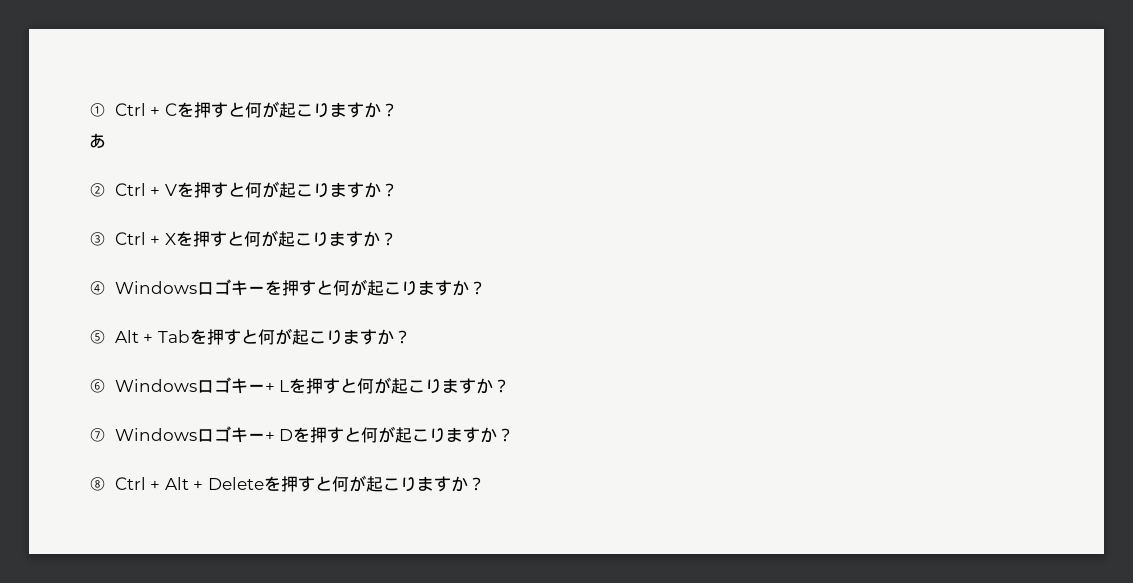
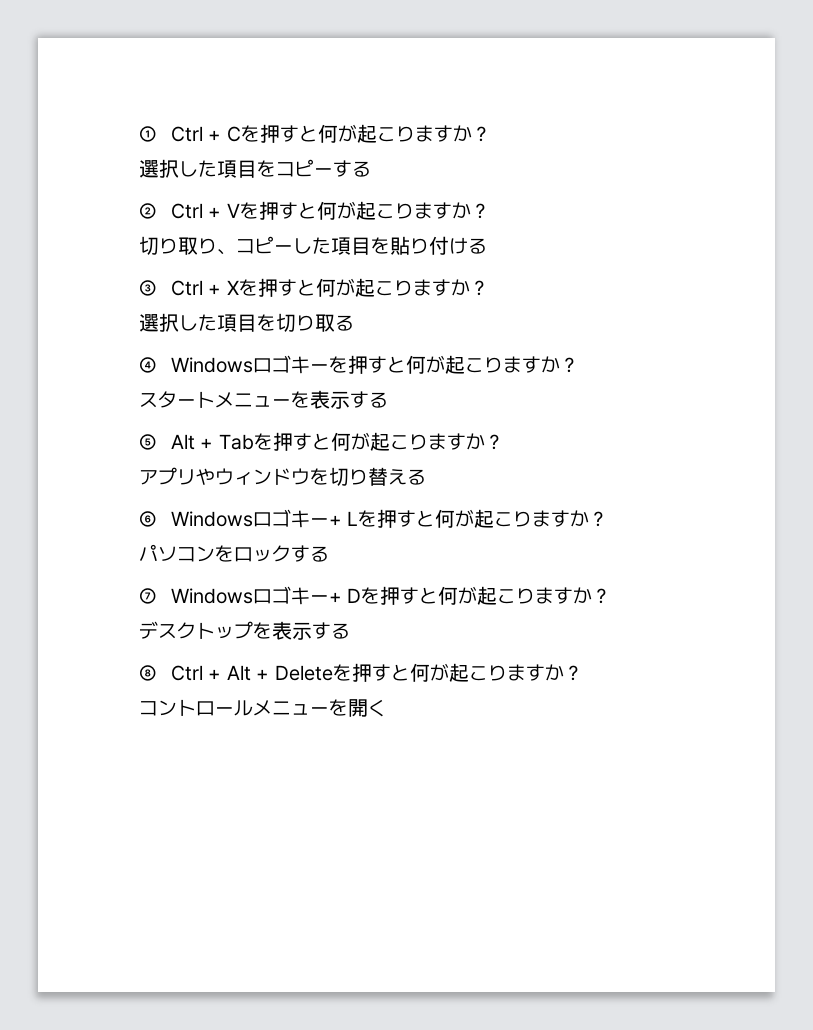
- あ
+ 選択した項目をコピーする
+ 切り取り、コピーした項目を貼り付ける
+ 選択した項目を切り取る
+ スタートメニューを表示する
+ アプリやウィンドウを切り替える
+ パソコンをロックする
+ デスクトップを表示する
+ コントロールメニューを開く

